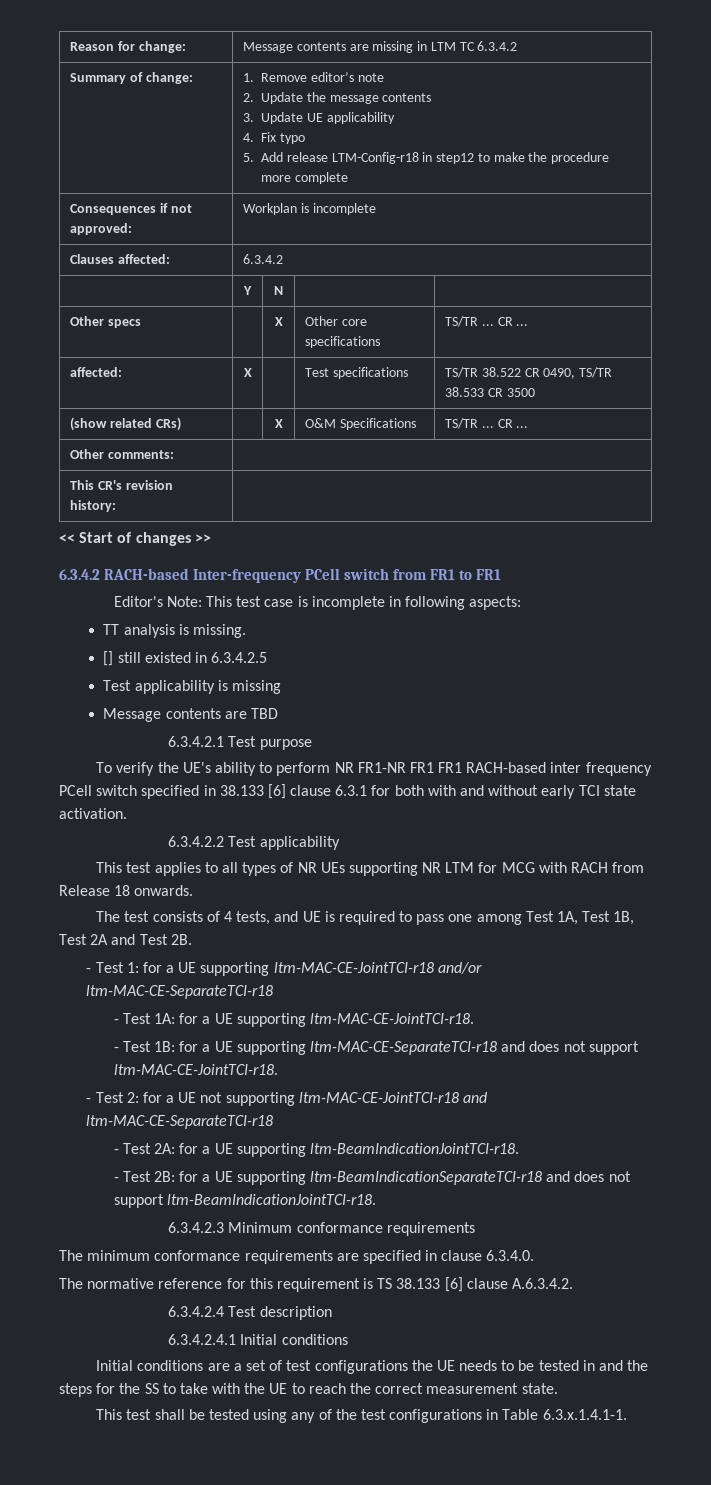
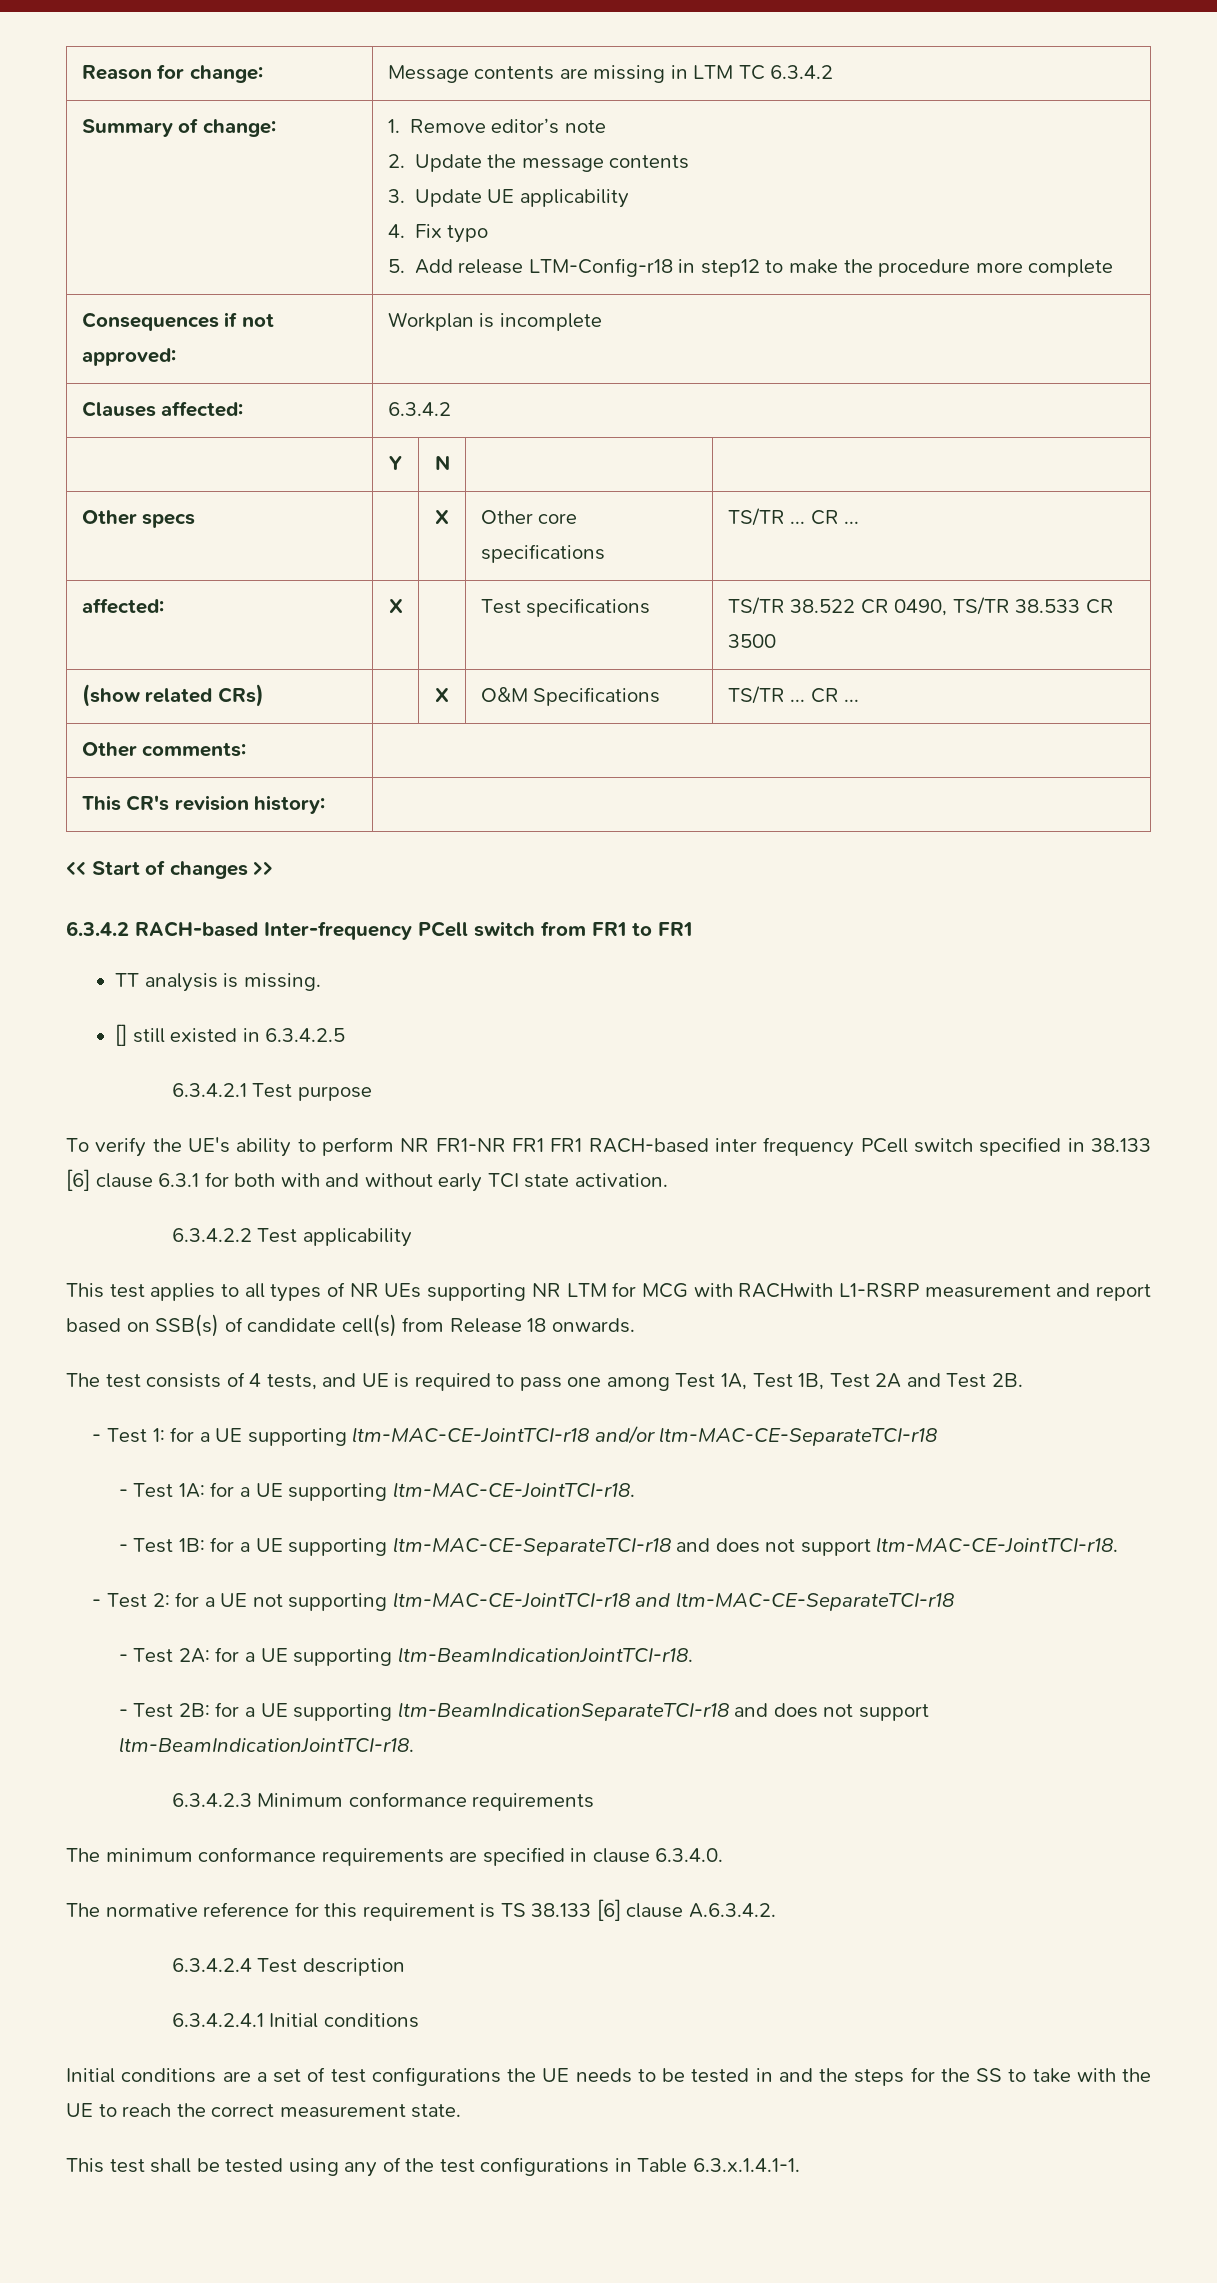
- Editor's Note: This test case is incomplete in following aspects:
- Test applicability is missing
- Message contents are TBD
- This test applies to all types of NR UEs supporting NR LTM for MCG with RACH from Release 18 onwards.
+ This test applies to all types of NR UEs supporting NR LTM for MCG with RACHwith L1-RSRP measurement and report based on SSB(s) of candidate cell(s) from Release 18 onwards.

